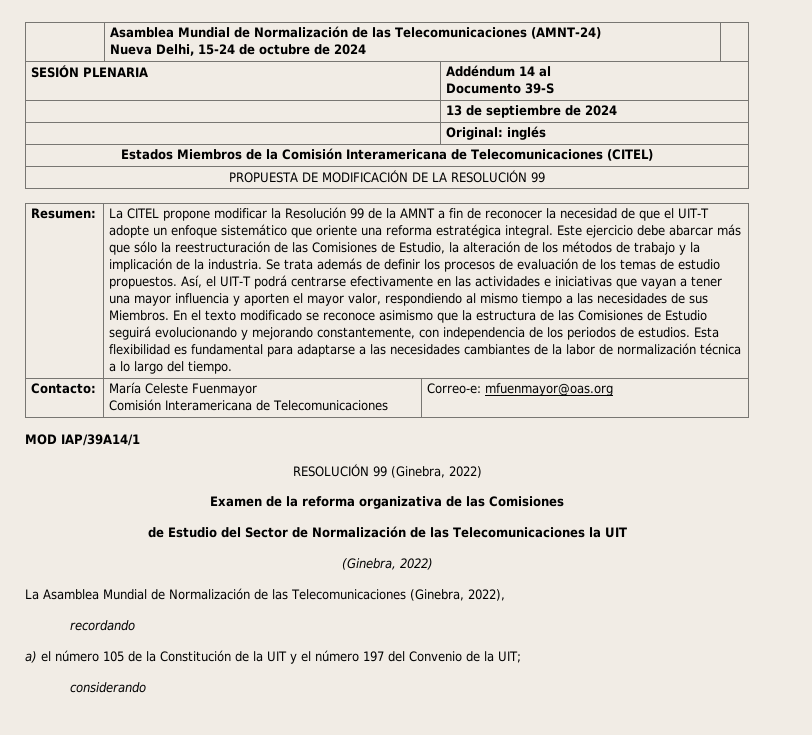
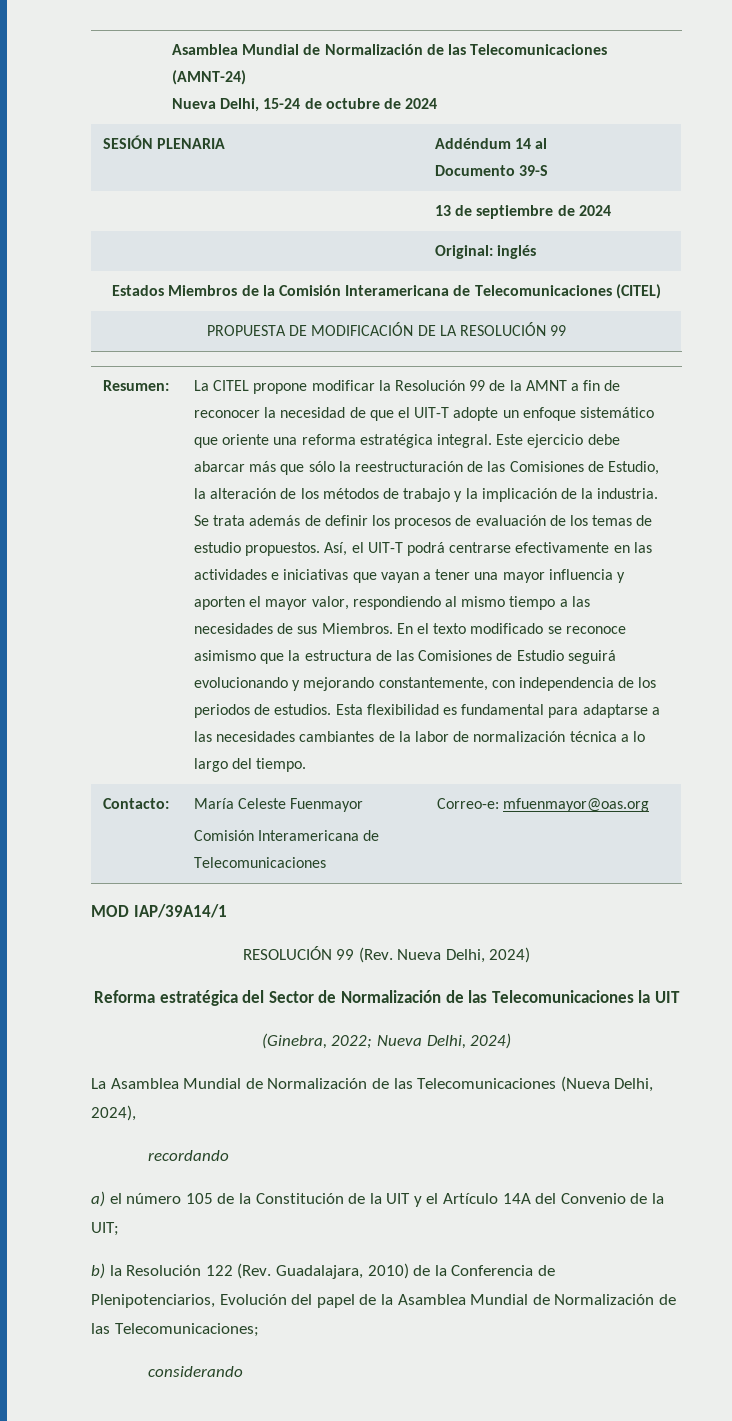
- RESOLUCIÓN 99 (Ginebra, 2022)
- Examen de la reforma organizativa de las Comisiones
- de Estudio del Sector de Normalización de las Telecomunicaciones la UIT
- (Ginebra, 2022)
+ RESOLUCIÓN 99 (Rev. Nueva Delhi, 2024)
+ Reforma estratégica del Sector de Normalización de las Telecomunicaciones la UIT
+ (Ginebra, 2022; Nueva Delhi, 2024)
- La Asamblea Mundial de Normalización de las Telecomunicaciones (Ginebra, 2022),
+ La Asamblea Mundial de Normalización de las Telecomunicaciones (Nueva Delhi, 2024),
- a) el número 105 de la Constitución de la UIT y el número 197 del Convenio de la UIT;
+ a) el número 105 de la Constitución de la UIT y el Artículo 14A del Convenio de la UIT;
+ b) la Resolución 122 (Rev. Guadalajara, 2010) de la Conferencia de Plenipotenciarios, Evolución del papel de la Asamblea Mundial de Normalización de las Telecomunicaciones;

